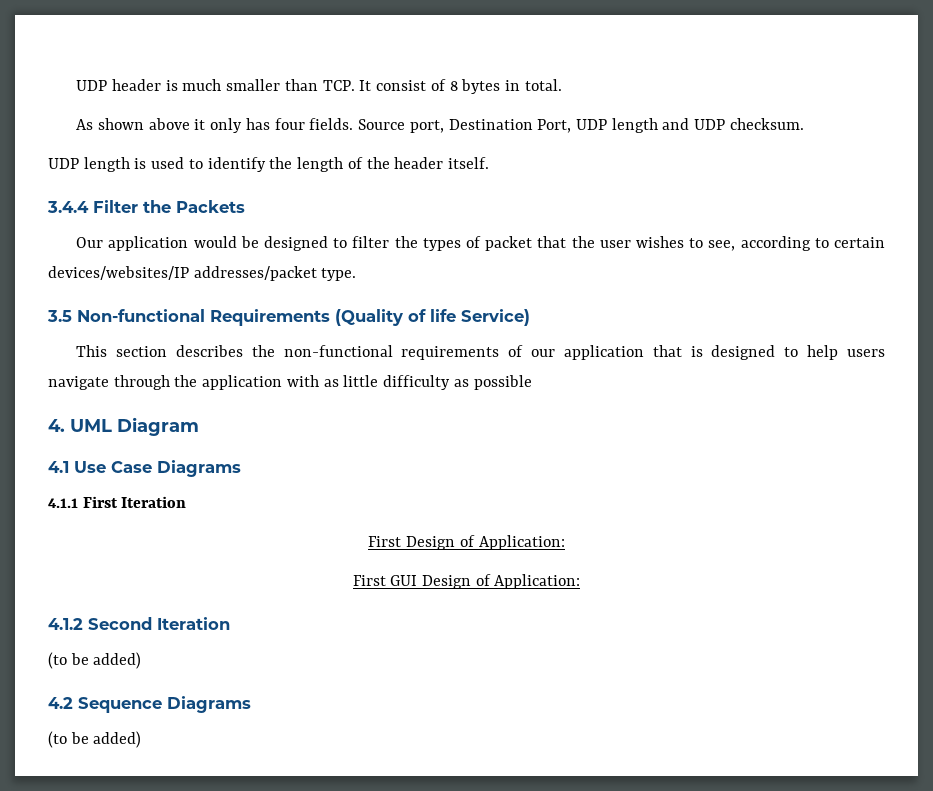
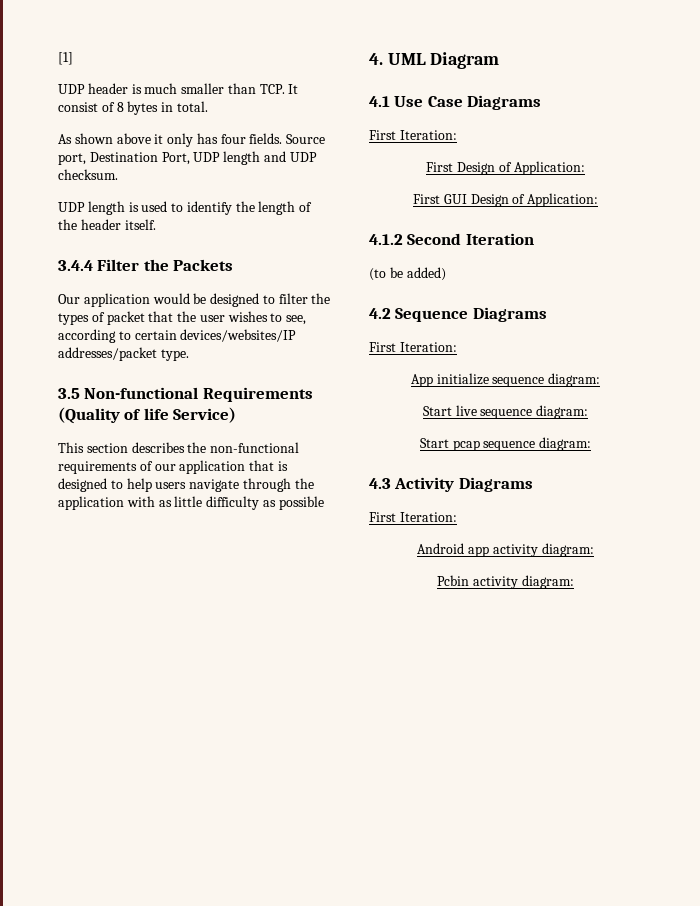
+ [1]
  4.1 Use Case Diagrams
- 4.1.1 First Iteration
+ First Iteration:
  4.2 Sequence Diagrams
- (to be added)
+ First Iteration:
+ App initialize sequence diagram:
+ Start live sequence diagram:
+ Start pcap sequence diagram:
+ 4.3 Activity Diagrams
+ First Iteration:
+ Android app activity diagram:
+ Pcbin activity diagram:

